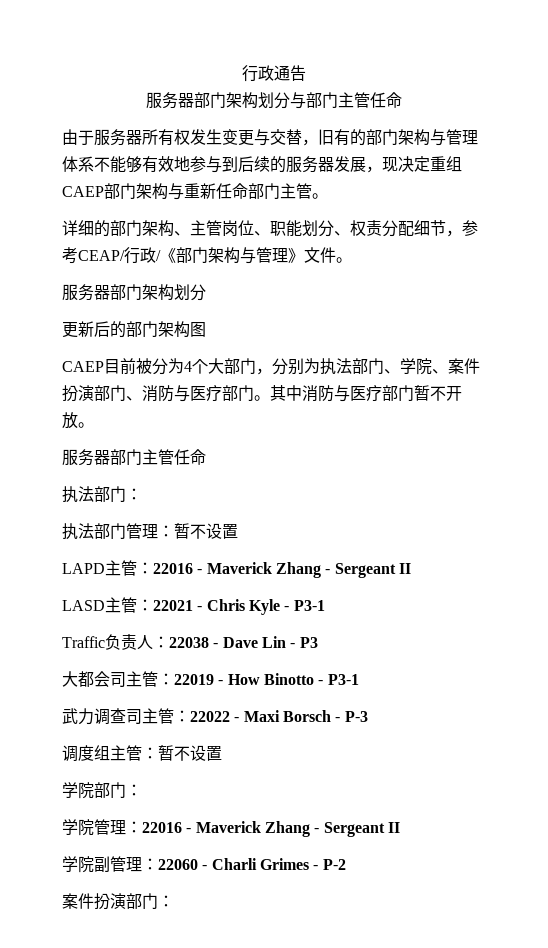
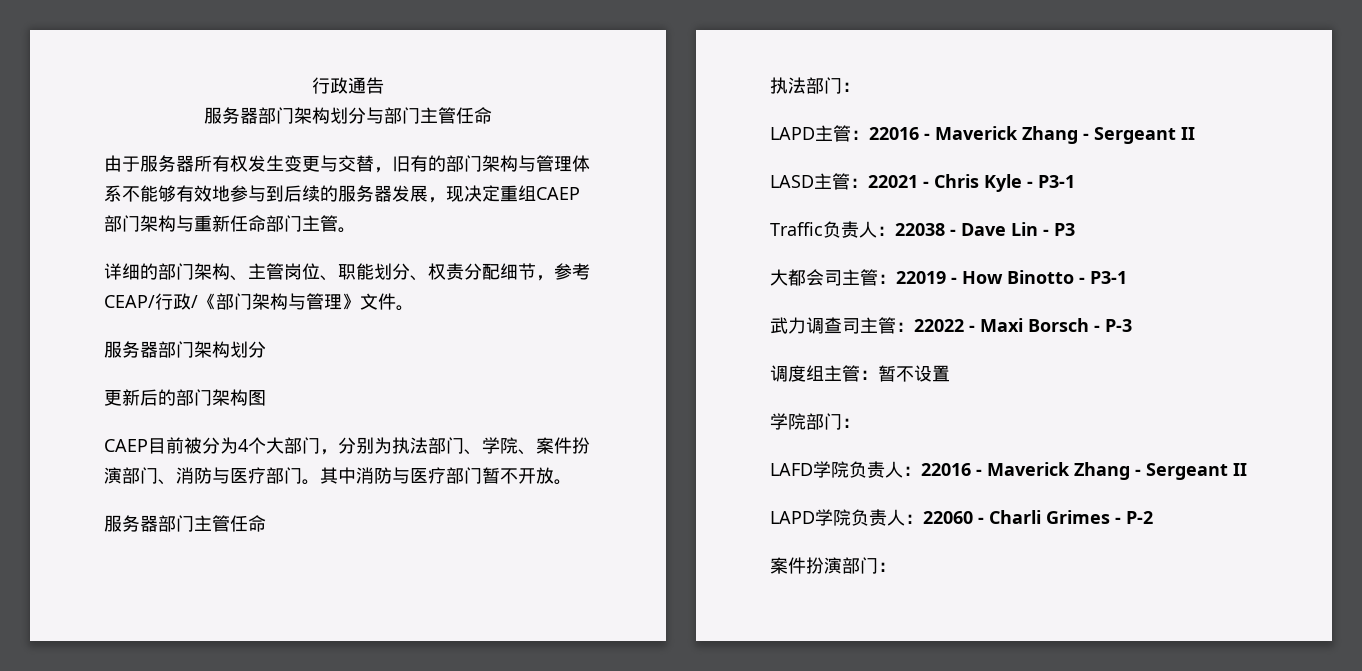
- 执法部门管理：暂不设置
- 学院管理：22016 - Maverick Zhang - Sergeant II
- 学院副管理：22060 - Charli Grimes - P-2
+ LAFD学院负责人：22016 - Maverick Zhang - Sergeant II
+ LAPD学院负责人：22060 - Charli Grimes - P-2

